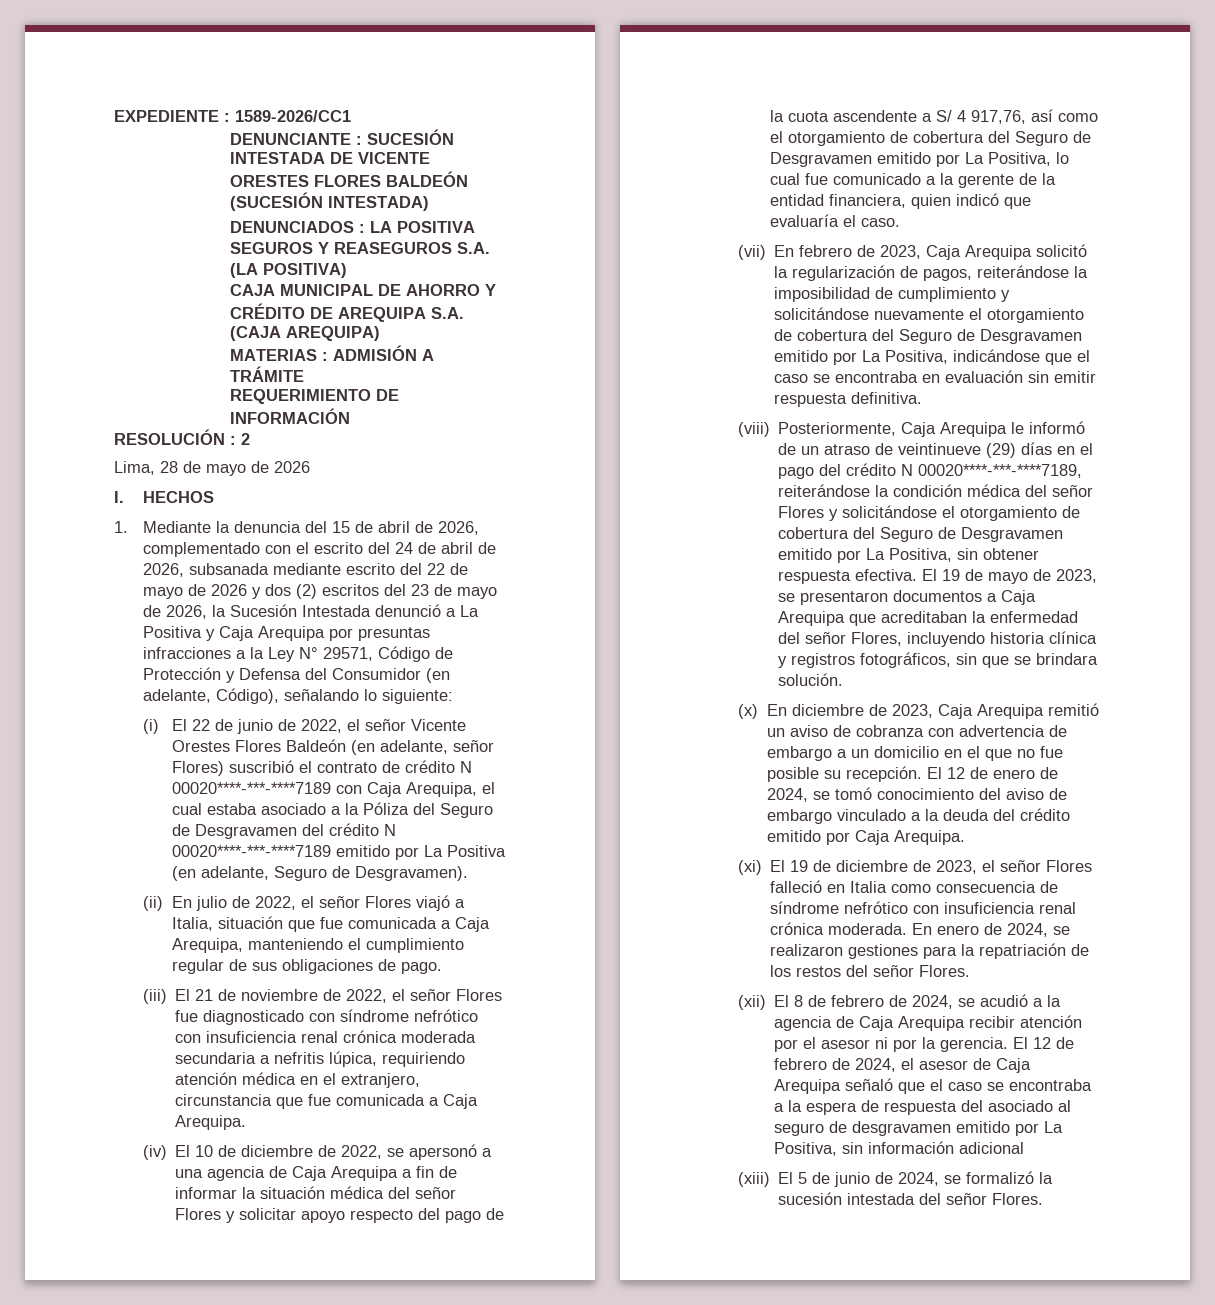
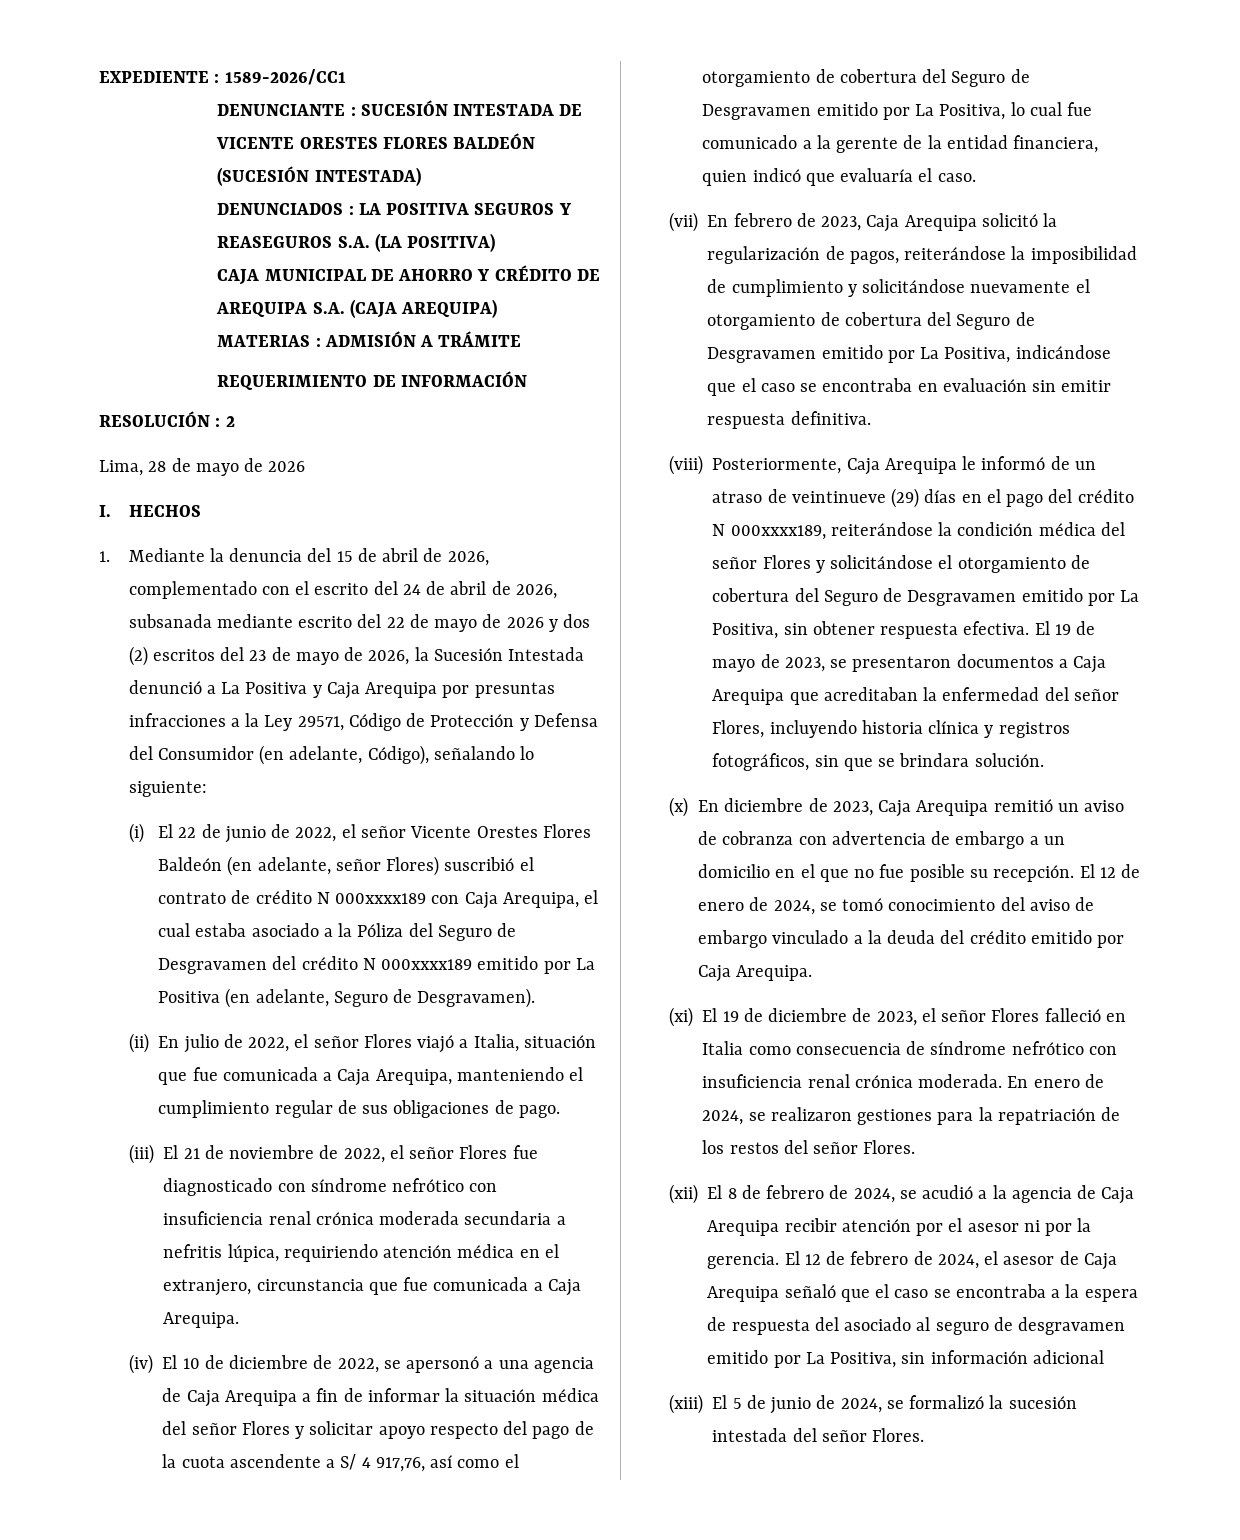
- 1. Mediante la denuncia del 15 de abril de 2026, complementado con el escrito del 24 de abril de 2026, subsanada mediante escrito del 22 de mayo de 2026 y dos (2) escritos del 23 de mayo de 2026, la Sucesión Intestada denunció a La Positiva y Caja Arequipa por presuntas infracciones a la Ley N° 29571, Código de Protección y Defensa del Consumidor (en adelante, Código), señalando lo siguiente:
+ 1. Mediante la denuncia del 15 de abril de 2026, complementado con el escrito del 24 de abril de 2026, subsanada mediante escrito del 22 de mayo de 2026 y dos (2) escritos del 23 de mayo de 2026, la Sucesión Intestada denunció a La Positiva y Caja Arequipa por presuntas infracciones a la Ley 29571, Código de Protección y Defensa del Consumidor (en adelante, Código), señalando lo siguiente:
- (i) El 22 de junio de 2022, el señor Vicente Orestes Flores Baldeón (en adelante, señor Flores) suscribió el contrato de crédito N 00020****-***-****7189 con Caja Arequipa, el cual estaba asociado a la Póliza del Seguro de Desgravamen del crédito N 00020****-***-****7189 emitido por La Positiva (en adelante, Seguro de Desgravamen).
+ (i) El 22 de junio de 2022, el señor Vicente Orestes Flores Baldeón (en adelante, señor Flores) suscribió el contrato de crédito N 000xxxx189 con Caja Arequipa, el cual estaba asociado a la Póliza del Seguro de Desgravamen del crédito N 000xxxx189 emitido por La Positiva (en adelante, Seguro de Desgravamen).
- (viii) Posteriormente, Caja Arequipa le informó de un atraso de veintinueve (29) días en el pago del crédito N 00020****-***-****7189, reiterándose la condición médica del señor Flores y solicitándose el otorgamiento de cobertura del Seguro de Desgravamen emitido por La Positiva, sin obtener respuesta efectiva.
+ (viii) Posteriormente, Caja Arequipa le informó de un atraso de veintinueve (29) días en el pago del crédito N 000xxxx189, reiterándose la condición médica del señor Flores y solicitándose el otorgamiento de cobertura del Seguro de Desgravamen emitido por La Positiva, sin obtener respuesta efectiva.

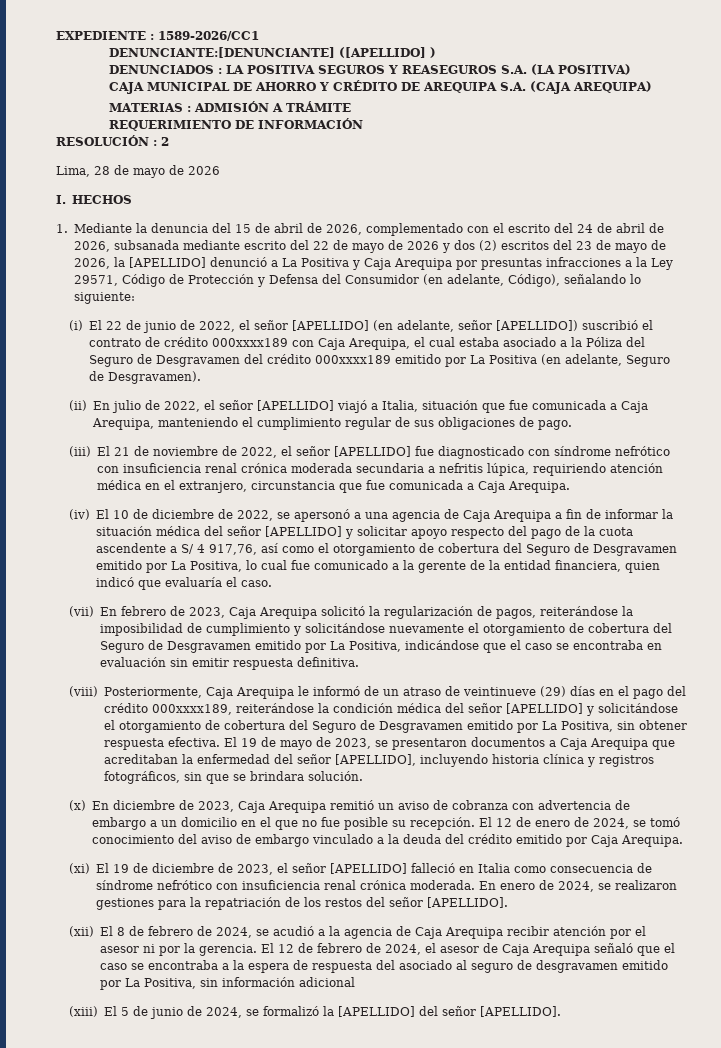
- DENUNCIANTE : SUCESIÓN INTESTADA DE VICENTE ORESTES FLORES BALDEÓN (SUCESIÓN INTESTADA)
+ DENUNCIANTE:[DENUNCIANTE] ([APELLIDO] )
- 1. Mediante la denuncia del 15 de abril de 2026, complementado con el escrito del 24 de abril de 2026, subsanada mediante escrito del 22 de mayo de 2026 y dos (2) escritos del 23 de mayo de 2026, la Sucesión Intestada denunció a La Positiva y Caja Arequipa por presuntas infracciones a la Ley 29571, Código de Protección y Defensa del Consumidor (en adelante, Código), señalando lo siguiente:
+ 1. Mediante la denuncia del 15 de abril de 2026, complementado con el escrito del 24 de abril de 2026, subsanada mediante escrito del 22 de mayo de 2026 y dos (2) escritos del 23 de mayo de 2026, la [APELLIDO] denunció a La Positiva y Caja Arequipa por presuntas infracciones a la Ley 29571, Código de Protección y Defensa del Consumidor (en adelante, Código), señalando lo siguiente:
- (i) El 22 de junio de 2022, el señor Vicente Orestes Flores Baldeón (en adelante, señor Flores) suscribió el contrato de crédito N 000xxxx189 con Caja Arequipa, el cual estaba asociado a la Póliza del Seguro de Desgravamen del crédito N 000xxxx189 emitido por La Positiva (en adelante, Seguro de Desgravamen).
+ (i) El 22 de junio de 2022, el señor [APELLIDO] (en adelante, señor [APELLIDO]) suscribió el contrato de crédito 000xxxx189 con Caja Arequipa, el cual estaba asociado a la Póliza del Seguro de Desgravamen del crédito 000xxxx189 emitido por La Positiva (en adelante, Seguro de Desgravamen).
- (ii) En julio de 2022, el señor Flores viajó a Italia, situación que fue comunicada a Caja Arequipa, manteniendo el cumplimiento regular de sus obligaciones de pago.
+ (ii) En julio de 2022, el señor [APELLIDO] viajó a Italia, situación que fue comunicada a Caja Arequipa, manteniendo el cumplimiento regular de sus obligaciones de pago.
- (iii) El 21 de noviembre de 2022, el señor Flores fue diagnosticado con síndrome nefrótico con insuficiencia renal crónica moderada secundaria a nefritis lúpica, requiriendo atención médica en el extranjero, circunstancia que fue comunicada a Caja Arequipa.
+ (iii) El 21 de noviembre de 2022, el señor [APELLIDO] fue diagnosticado con síndrome nefrótico con insuficiencia renal crónica moderada secundaria a nefritis lúpica, requiriendo atención médica en el extranjero, circunstancia que fue comunicada a Caja Arequipa.
- (iv) El 10 de diciembre de 2022, se apersonó a una agencia de Caja Arequipa a fin de informar la situación médica del señor Flores y solicitar apoyo respecto del pago de la cuota ascendente a S/ 4 917,76, así como el otorgamiento de cobertura del Seguro de Desgravamen emitido por La Positiva, lo cual fue comunicado a la gerente de la entidad financiera, quien indicó que evaluaría el caso.
+ (iv) El 10 de diciembre de 2022, se apersonó a una agencia de Caja Arequipa a fin de informar la situación médica del señor [APELLIDO] y solicitar apoyo respecto del pago de la cuota ascendente a S/ 4 917,76, así como el otorgamiento de cobertura del Seguro de Desgravamen emitido por La Positiva, lo cual fue comunicado a la gerente de la entidad financiera, quien indicó que evaluaría el caso.
- (viii) Posteriormente, Caja Arequipa le informó de un atraso de veintinueve (29) días en el pago del crédito N 000xxxx189, reiterándose la condición médica del señor Flores y solicitándose el otorgamiento de cobertura del Seguro de Desgravamen emitido por La Positiva, sin obtener respuesta efectiva.
+ (viii) Posteriormente, Caja Arequipa le informó de un atraso de veintinueve (29) días en el pago del crédito 000xxxx189, reiterándose la condición médica del señor [APELLIDO] y solicitándose el otorgamiento de cobertura del Seguro de Desgravamen emitido por La Positiva, sin obtener respuesta efectiva.
- El 19 de mayo de 2023, se presentaron documentos a Caja Arequipa que acreditaban la enfermedad del señor Flores, incluyendo historia clínica y registros fotográficos, sin que se brindara solución.
+ El 19 de mayo de 2023, se presentaron documentos a Caja Arequipa que acreditaban la enfermedad del señor [APELLIDO], incluyendo historia clínica y registros fotográficos, sin que se brindara solución.
- (xi) El 19 de diciembre de 2023, el señor Flores falleció en Italia como consecuencia de síndrome nefrótico con insuficiencia renal crónica moderada.
+ (xi) El 19 de diciembre de 2023, el señor [APELLIDO] falleció en Italia como consecuencia de síndrome nefrótico con insuficiencia renal crónica moderada.
- En enero de 2024, se realizaron gestiones para la repatriación de los restos del señor Flores.
+ En enero de 2024, se realizaron gestiones para la repatriación de los restos del señor [APELLIDO].
- (xiii) El 5 de junio de 2024, se formalizó la sucesión intestada del señor Flores.
+ (xiii) El 5 de junio de 2024, se formalizó la [APELLIDO] del señor [APELLIDO].

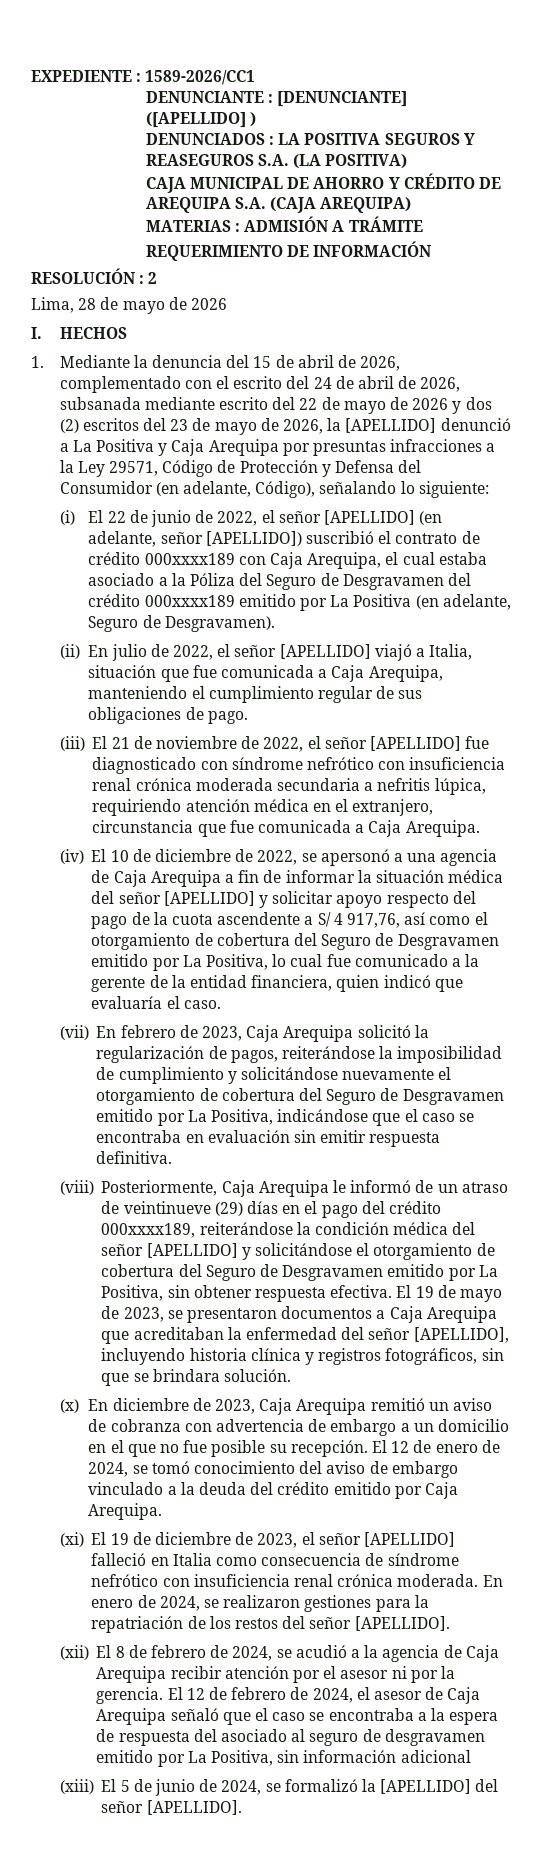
- DENUNCIANTE:[DENUNCIANTE] ([APELLIDO] )
+ DENUNCIANTE : [DENUNCIANTE] ([APELLIDO] )

